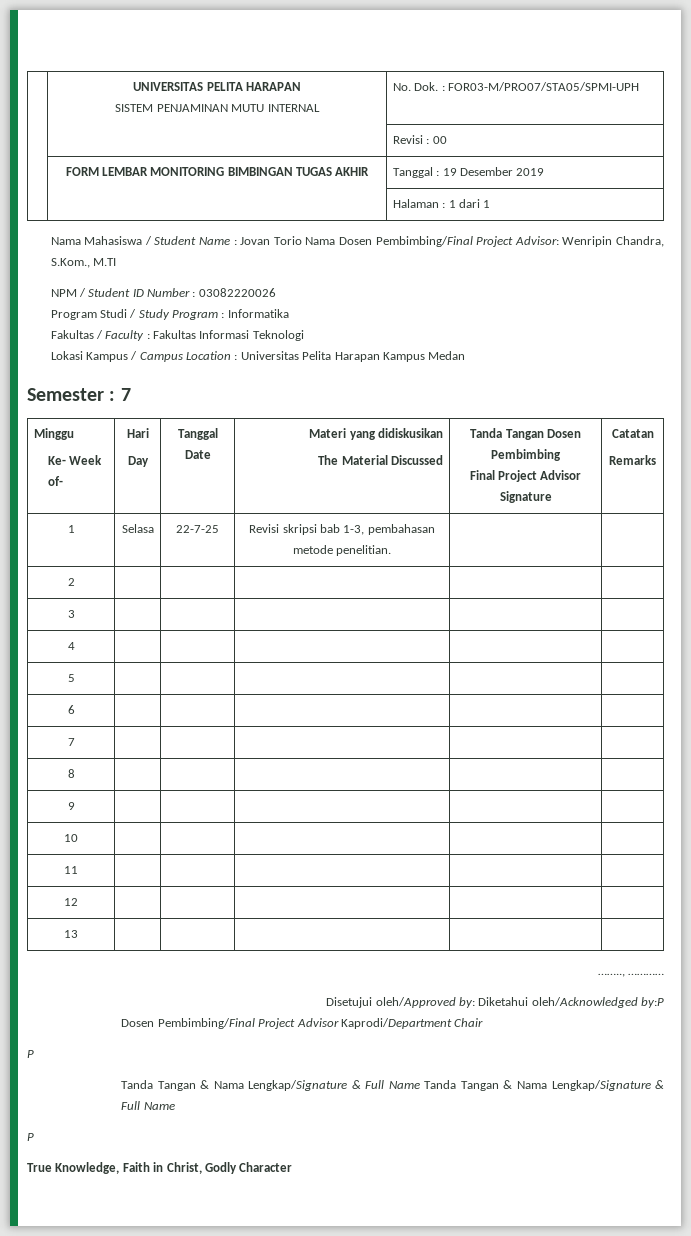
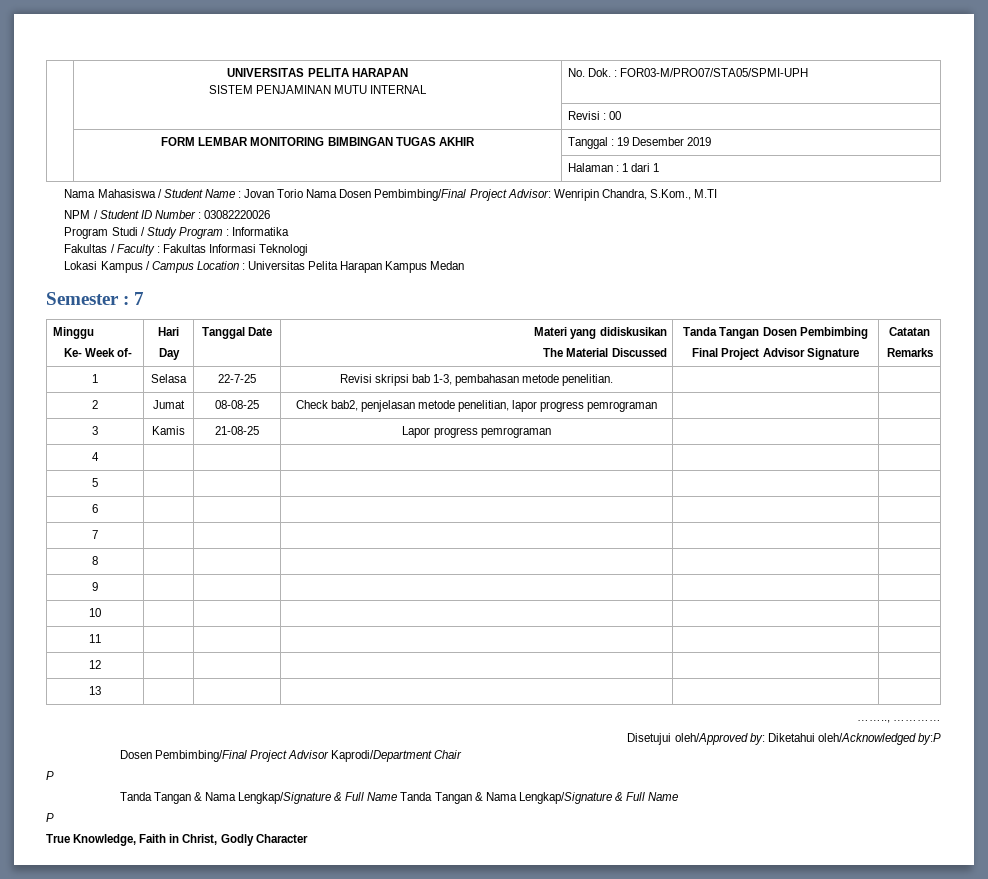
- 2 | | | | |
- 3 | | | | |
+ 2 | Jumat | 08-08-25 | Check bab2, penjelasan metode penelitian, lapor progress pemrograman | |
+ 3 | Kamis | 21-08-25 | Lapor progress pemrograman | |

